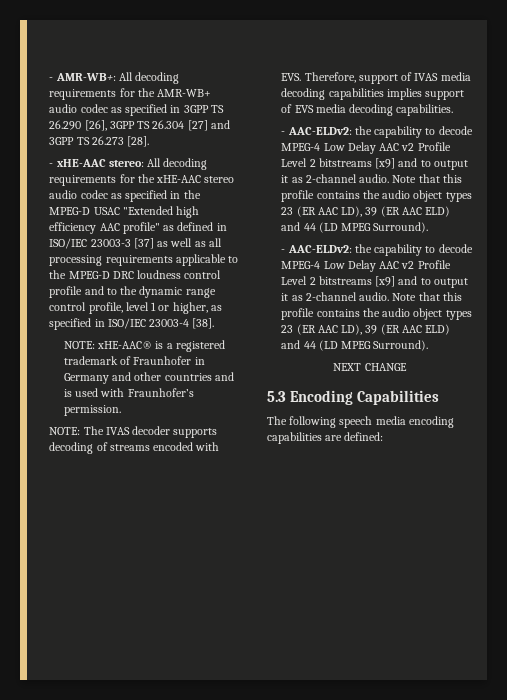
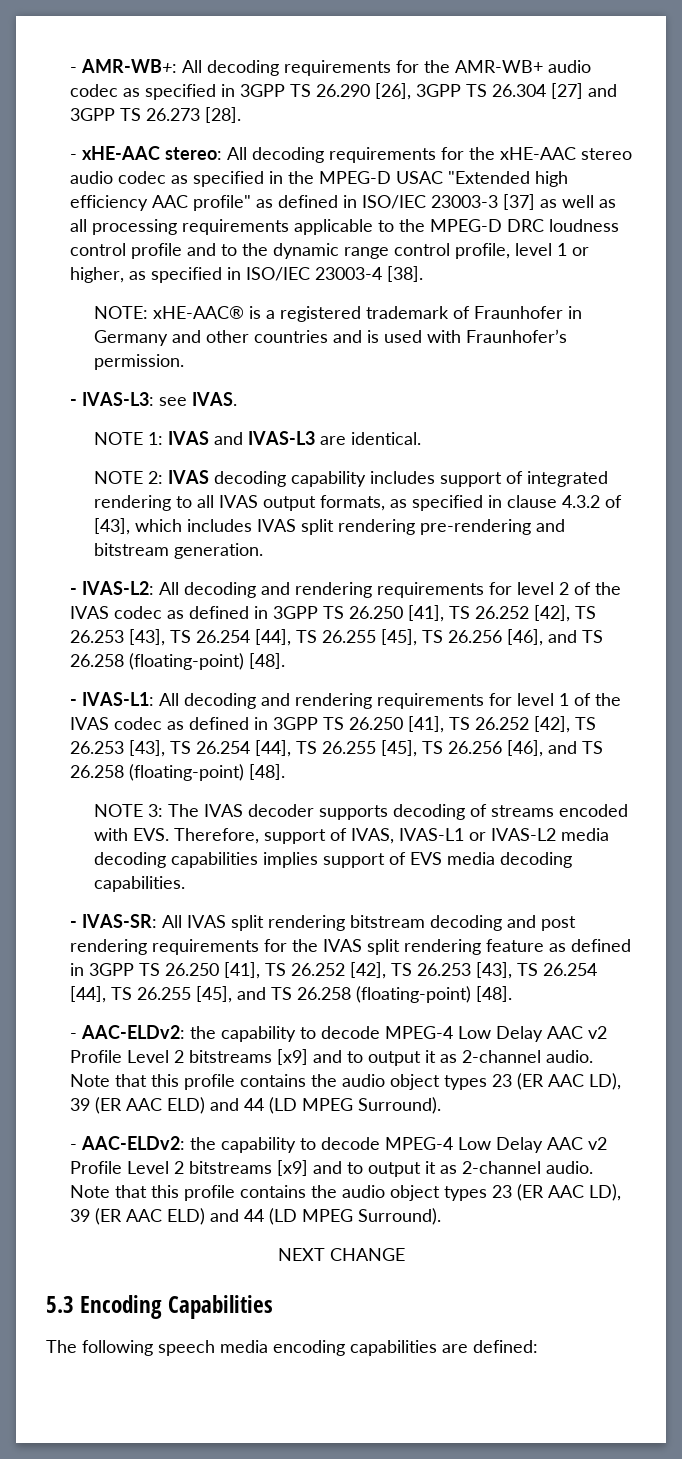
- NOTE: The IVAS decoder supports decoding of streams encoded with EVS. Therefore, support of IVAS media decoding capabilities implies support of EVS media decoding capabilities.
+ - IVAS-L3: see IVAS.
+ NOTE 1: IVAS and IVAS-L3 are identical.
+ NOTE 2: IVAS decoding capability includes support of integrated rendering to all IVAS output formats, as specified in clause 4.3.2 of [43], which includes IVAS split rendering pre-rendering and bitstream generation.
+ - IVAS-L2: All decoding and rendering requirements for level 2 of the IVAS codec as defined in 3GPP TS 26.250 [41], TS 26.252 [42], TS 26.253 [43], TS 26.254 [44], TS 26.255 [45], TS 26.256 [46], and TS 26.258 (floating-point) [48].
+ - IVAS-L1: All decoding and rendering requirements for level 1 of the IVAS codec as defined in 3GPP TS 26.250 [41], TS 26.252 [42], TS 26.253 [43], TS 26.254 [44], TS 26.255 [45], TS 26.256 [46], and TS 26.258 (floating-point) [48].
+ NOTE 3: The IVAS decoder supports decoding of streams encoded with EVS. Therefore, support of IVAS, IVAS-L1 or IVAS-L2 media decoding capabilities implies support of EVS media decoding capabilities.
+ - IVAS-SR: All IVAS split rendering bitstream decoding and post rendering requirements for the IVAS split rendering feature as defined in 3GPP TS 26.250 [41], TS 26.252 [42], TS 26.253 [43], TS 26.254 [44], TS 26.255 [45], and TS 26.258 (floating-point) [48].

